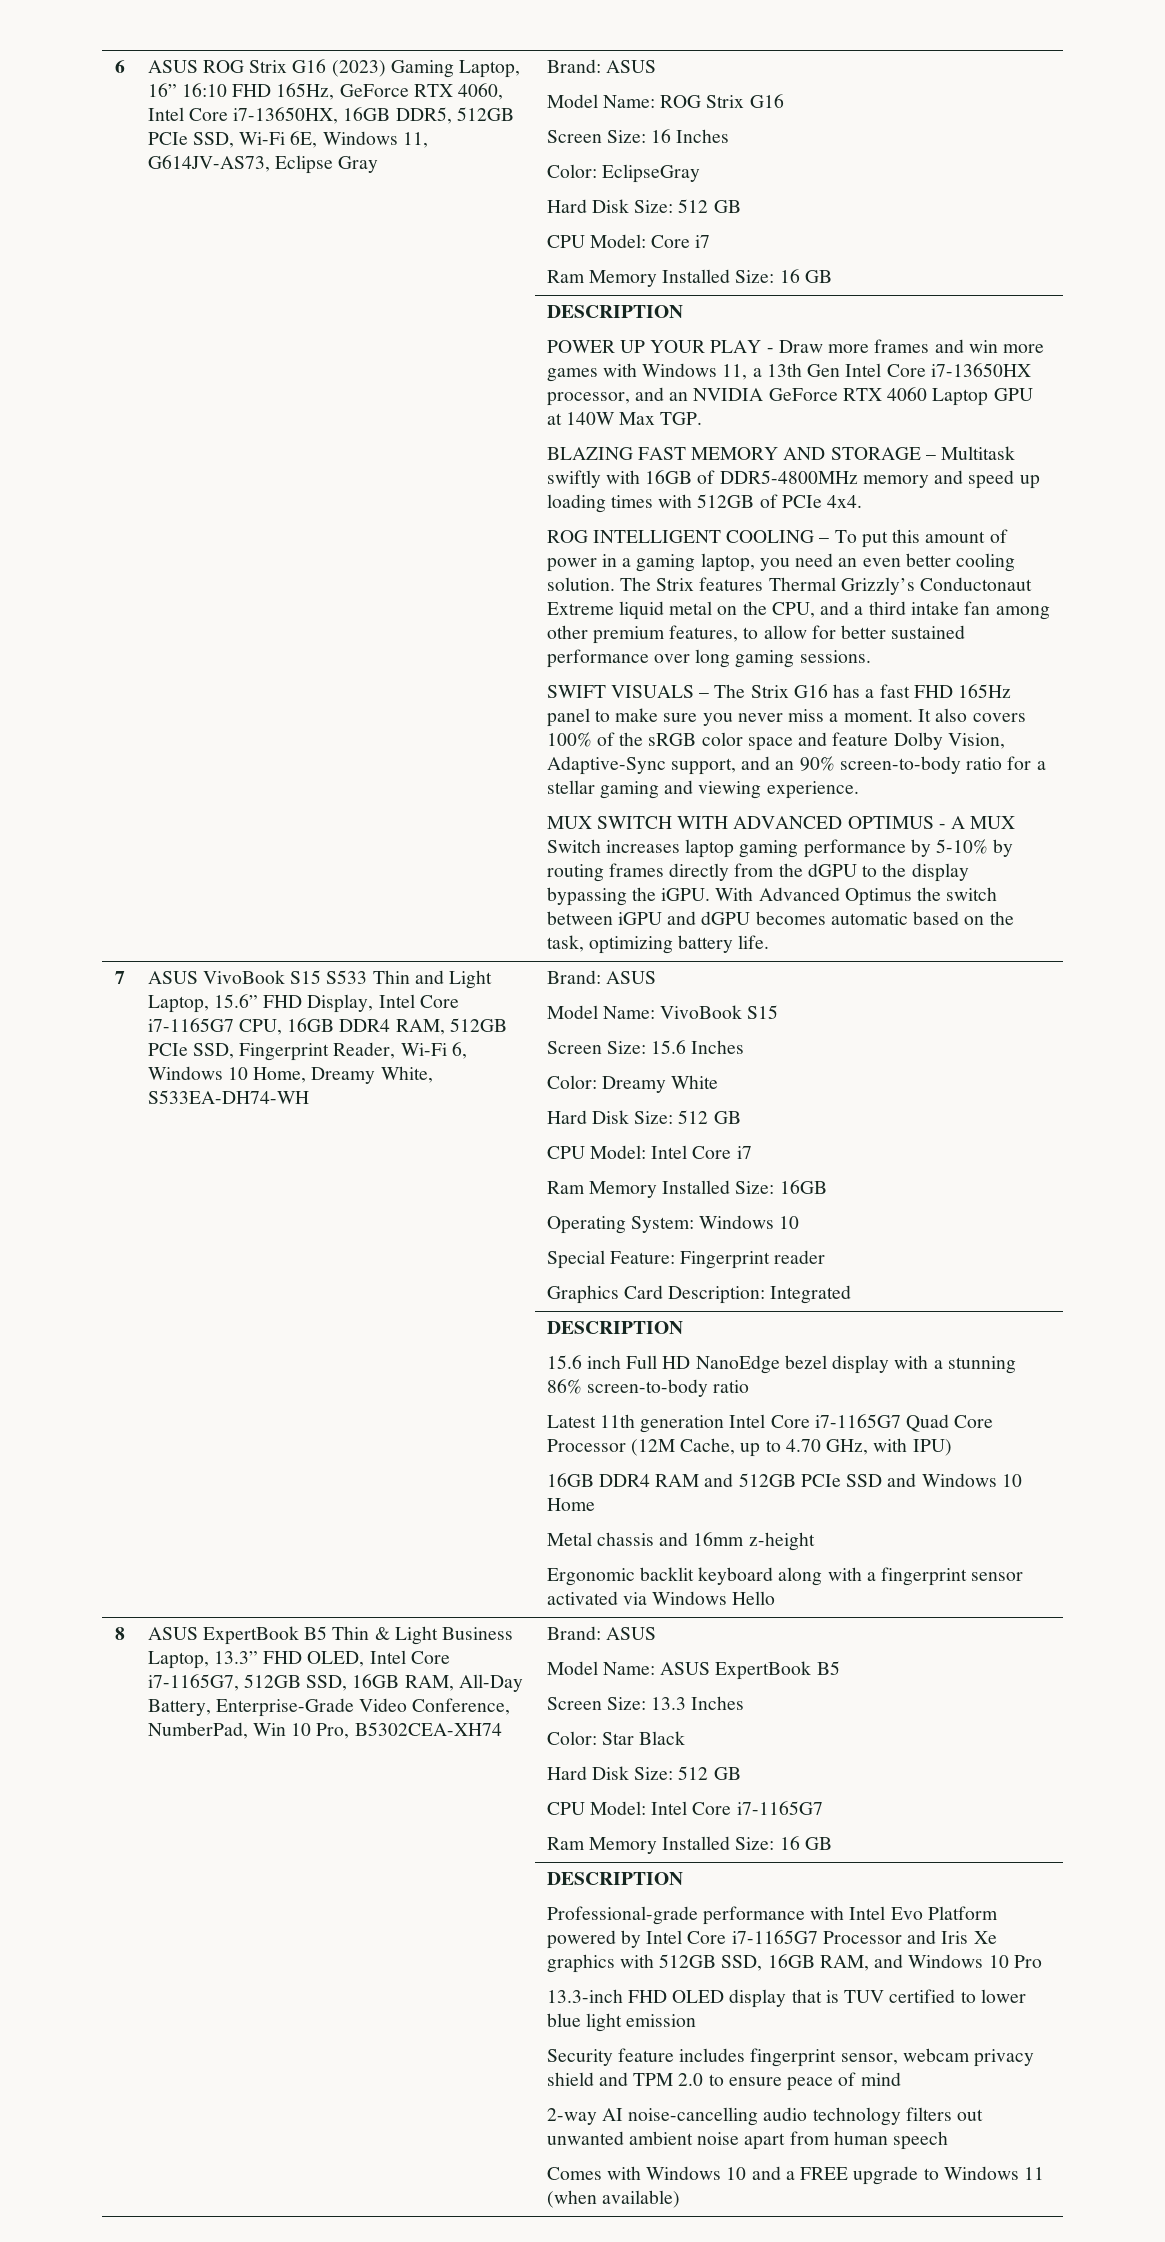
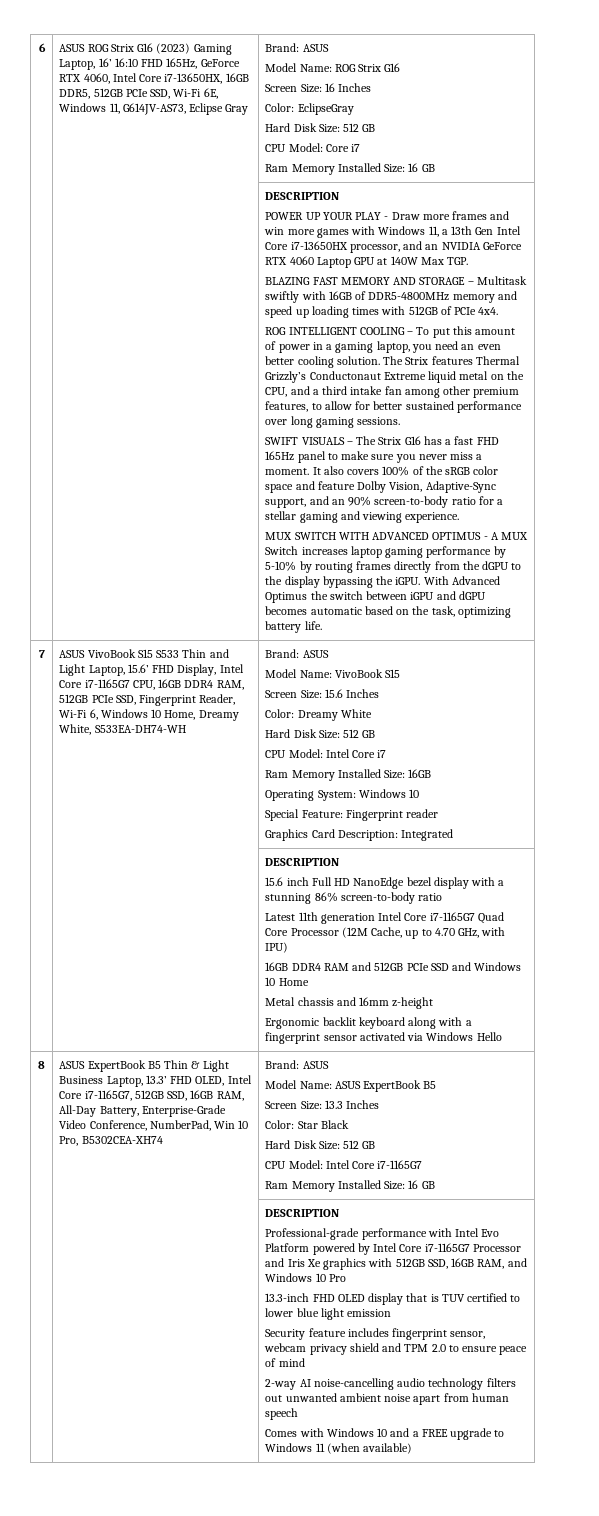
- ASUS ROG Strix G16 (2023) Gaming Laptop, 16” 16:10 FHD 165Hz, GeForce RTX 4060, Intel Core i7-13650HX, 16GB DDR5, 512GB PCIe SSD, Wi-Fi 6E, Windows 11, G614JV-AS73, Eclipse Gray
+ ASUS ROG Strix G16 (2023) Gaming Laptop, 16’ 16:10 FHD 165Hz, GeForce RTX 4060, Intel Core i7-13650HX, 16GB DDR5, 512GB PCIe SSD, Wi-Fi 6E, Windows 11, G614JV-AS73, Eclipse Gray
- ASUS VivoBook S15 S533 Thin and Light Laptop, 15.6” FHD Display, Intel Core i7-1165G7 CPU, 16GB DDR4 RAM, 512GB PCIe SSD, Fingerprint Reader, Wi-Fi 6, Windows 10 Home, Dreamy White, S533EA-DH74-WH
+ ASUS VivoBook S15 S533 Thin and Light Laptop, 15.6’ FHD Display, Intel Core i7-1165G7 CPU, 16GB DDR4 RAM, 512GB PCIe SSD, Fingerprint Reader, Wi-Fi 6, Windows 10 Home, Dreamy White, S533EA-DH74-WH
- ASUS ExpertBook B5 Thin & Light Business Laptop, 13.3” FHD OLED, Intel Core i7-1165G7, 512GB SSD, 16GB RAM, All-Day Battery, Enterprise-Grade Video Conference, NumberPad, Win 10 Pro, B5302CEA-XH74
+ ASUS ExpertBook B5 Thin & Light Business Laptop, 13.3’ FHD OLED, Intel Core i7-1165G7, 512GB SSD, 16GB RAM, All-Day Battery, Enterprise-Grade Video Conference, NumberPad, Win 10 Pro, B5302CEA-XH74

